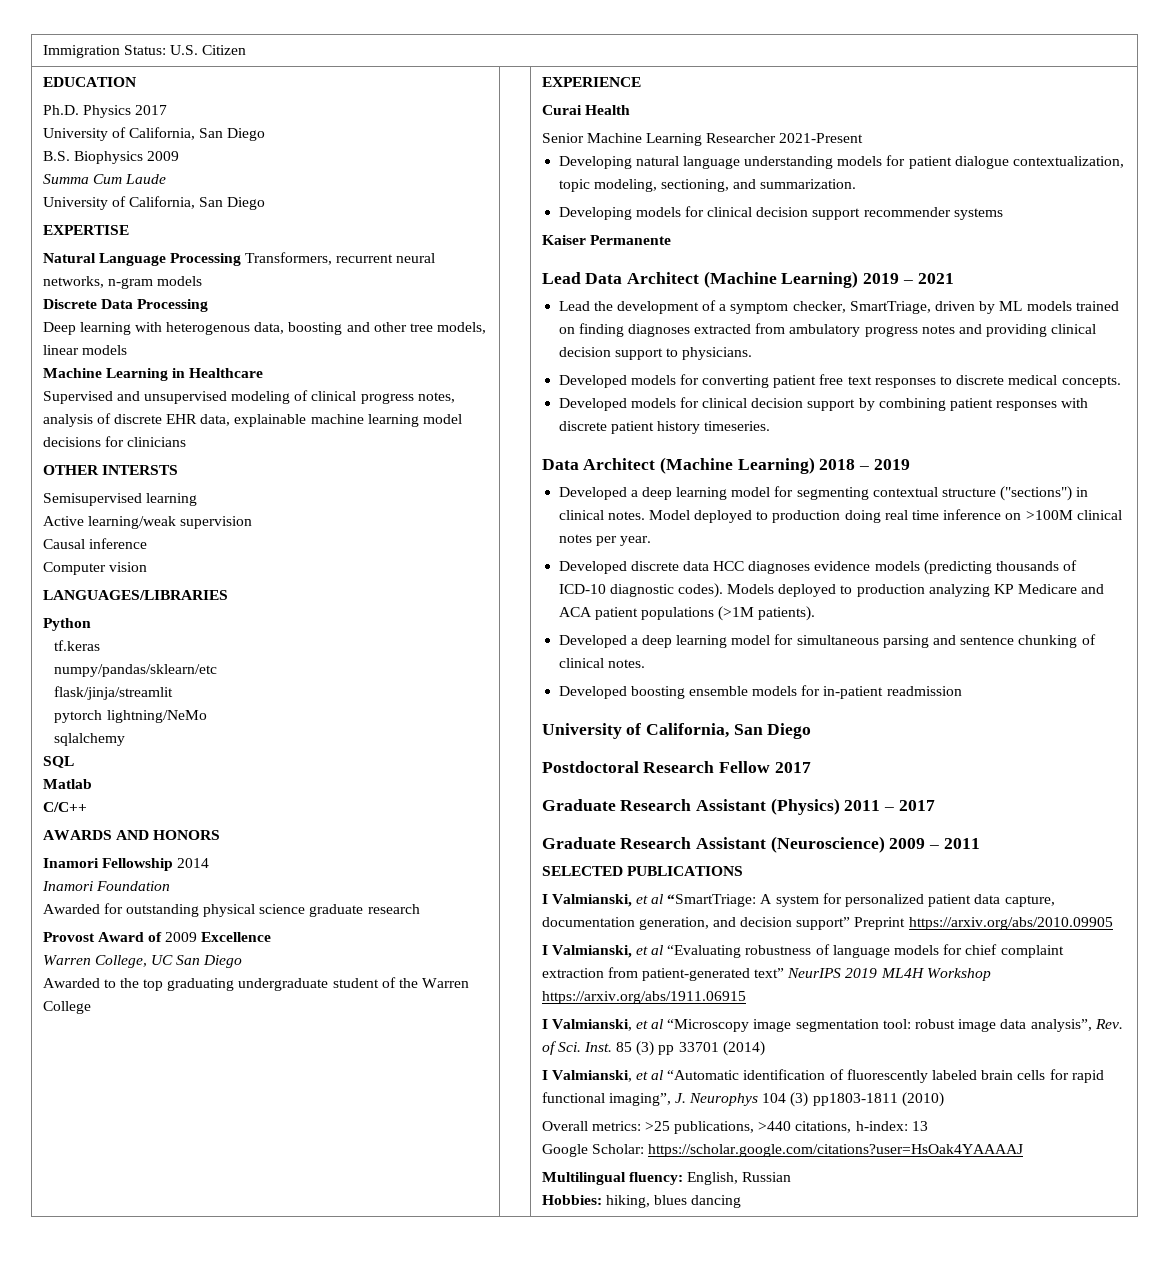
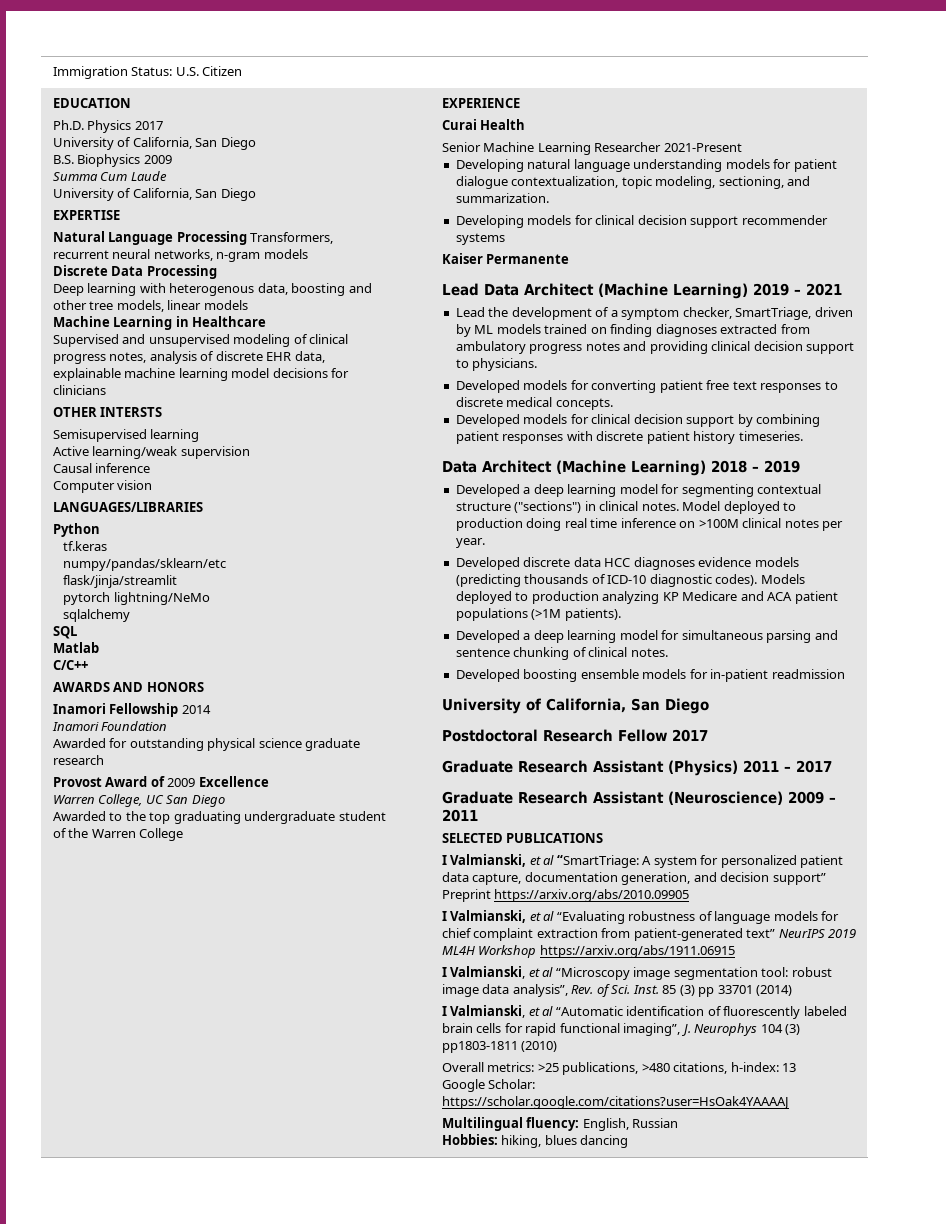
- Overall metrics: >25 publications, >440 citations, h-index: 13
+ Overall metrics: >25 publications, >480 citations, h-index: 13

